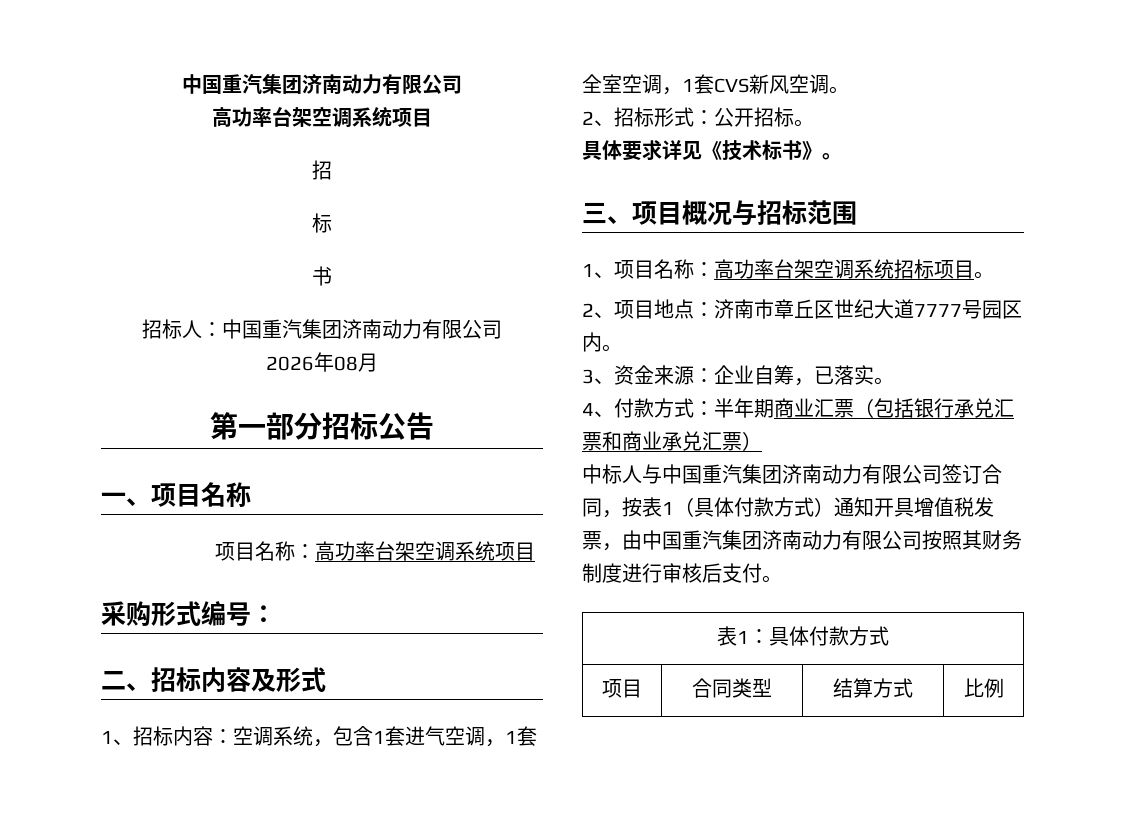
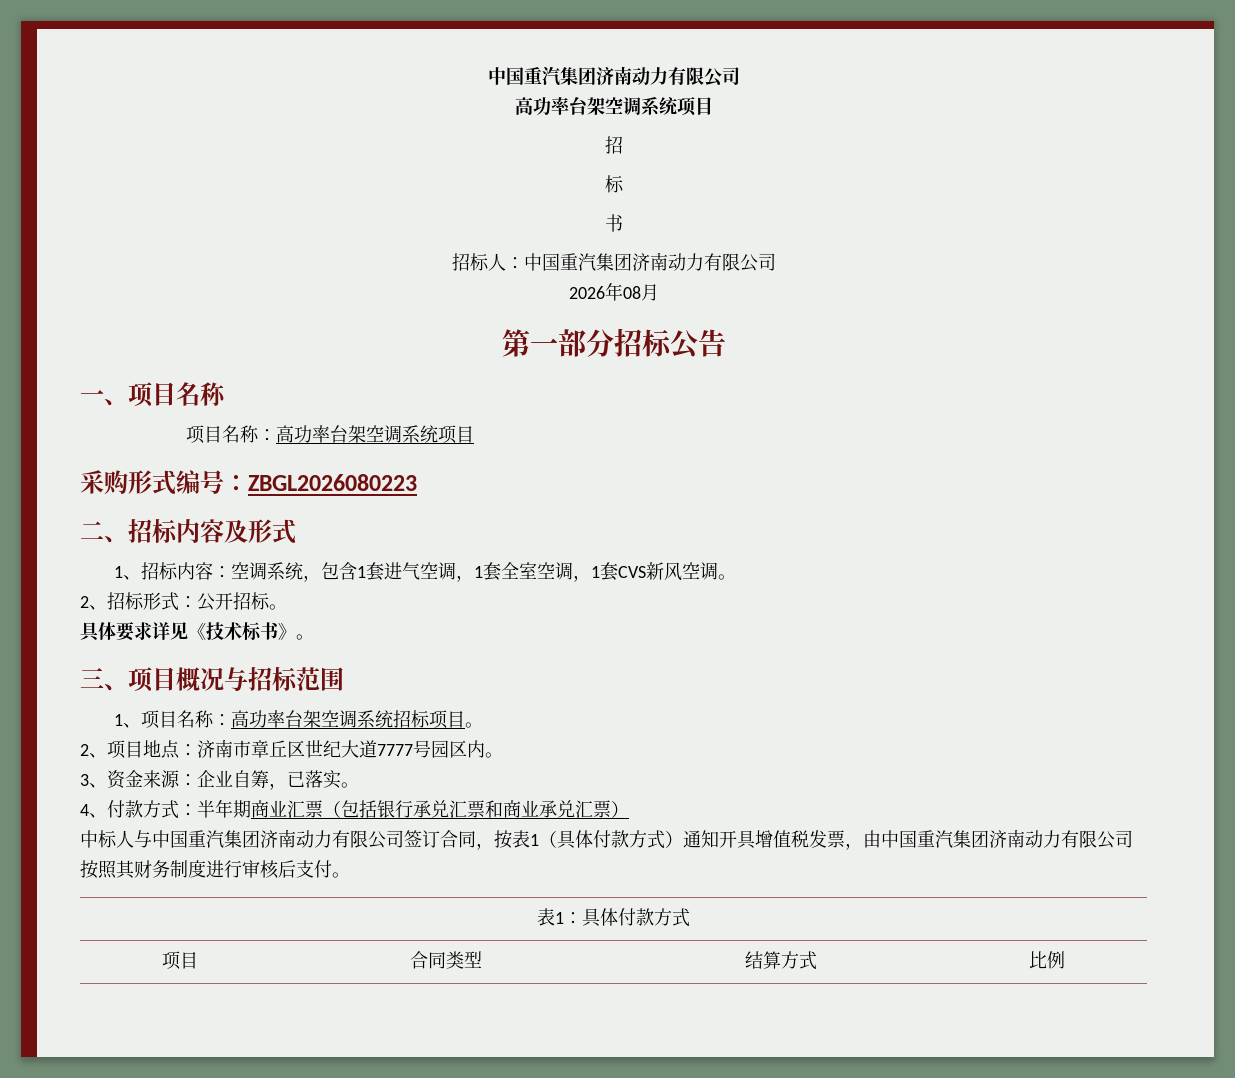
- 采购形式编号：
+ 采购形式编号：ZBGL2026080223

